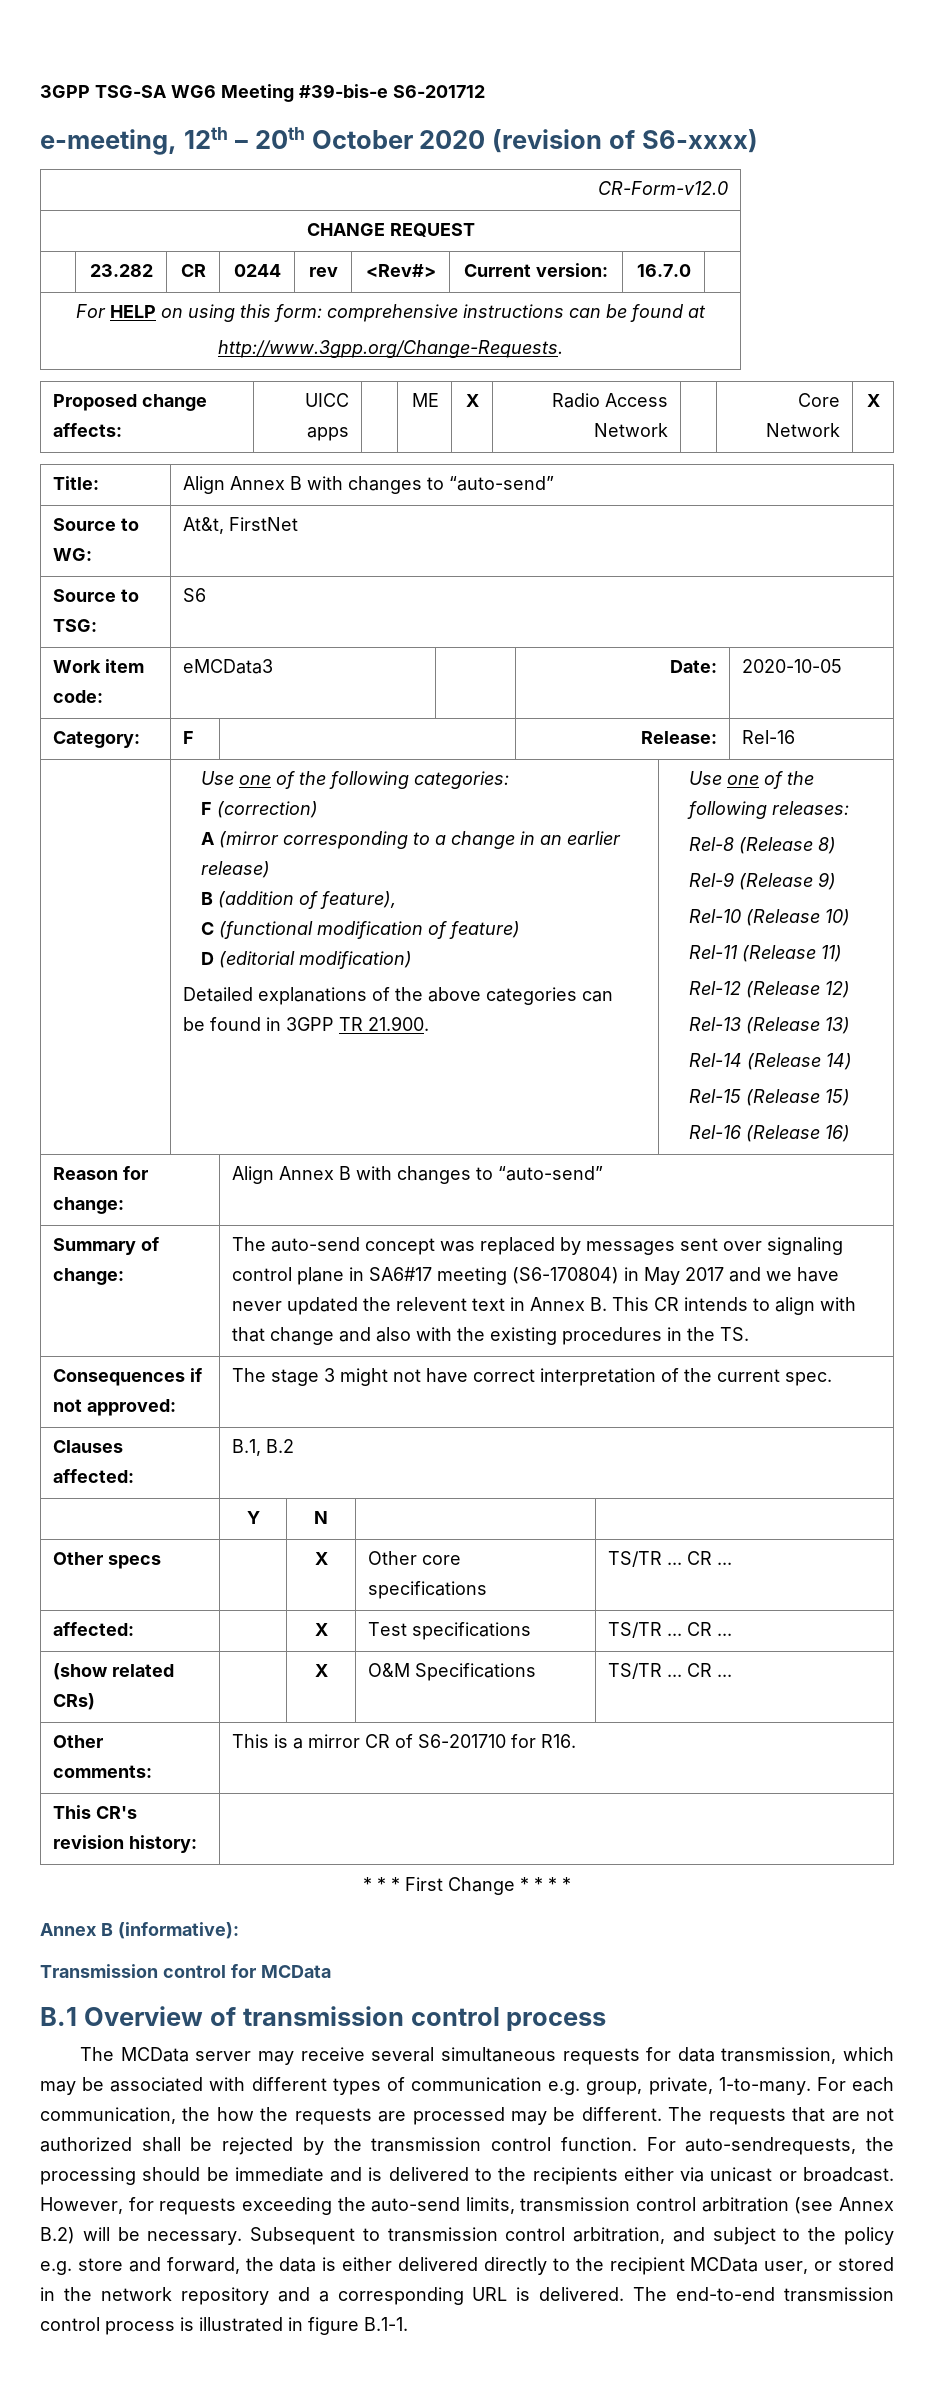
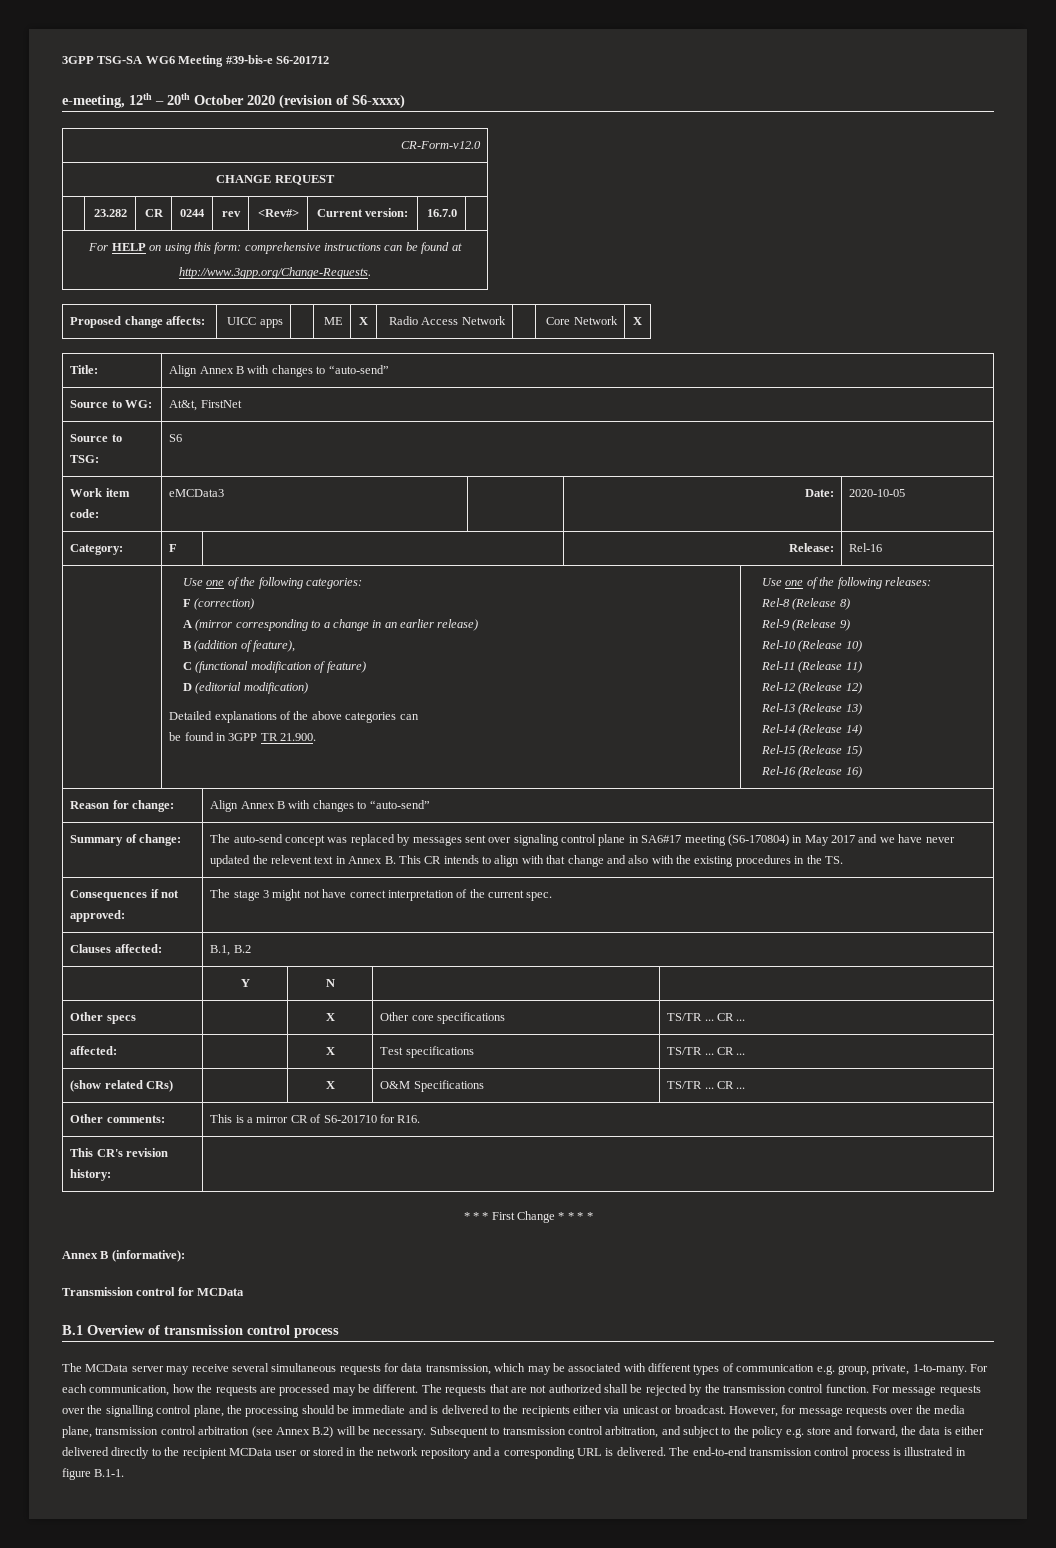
- For each communication, the how the requests are processed may be different.
+ For each communication, how the requests are processed may be different.
- For auto-sendrequests, the processing should be immediate and is delivered to the recipients either via unicast or broadcast.
+ For message requests over the signalling control plane, the processing should be immediate and is delivered to the recipients either via unicast or broadcast.
- However, for requests exceeding the auto-send limits, transmission control arbitration (see Annex B.2) will be necessary.
+ However, for message requests over the media plane, transmission control arbitration (see Annex B.2) will be necessary.
- Subsequent to transmission control arbitration, and subject to the policy e.g. store and forward, the data is either delivered directly to the recipient MCData user, or stored in the network repository and a corresponding URL is delivered.
+ Subsequent to transmission control arbitration, and subject to the policy e.g. store and forward, the data is either delivered directly to the recipient MCData user or stored in the network repository and a corresponding URL is delivered.

